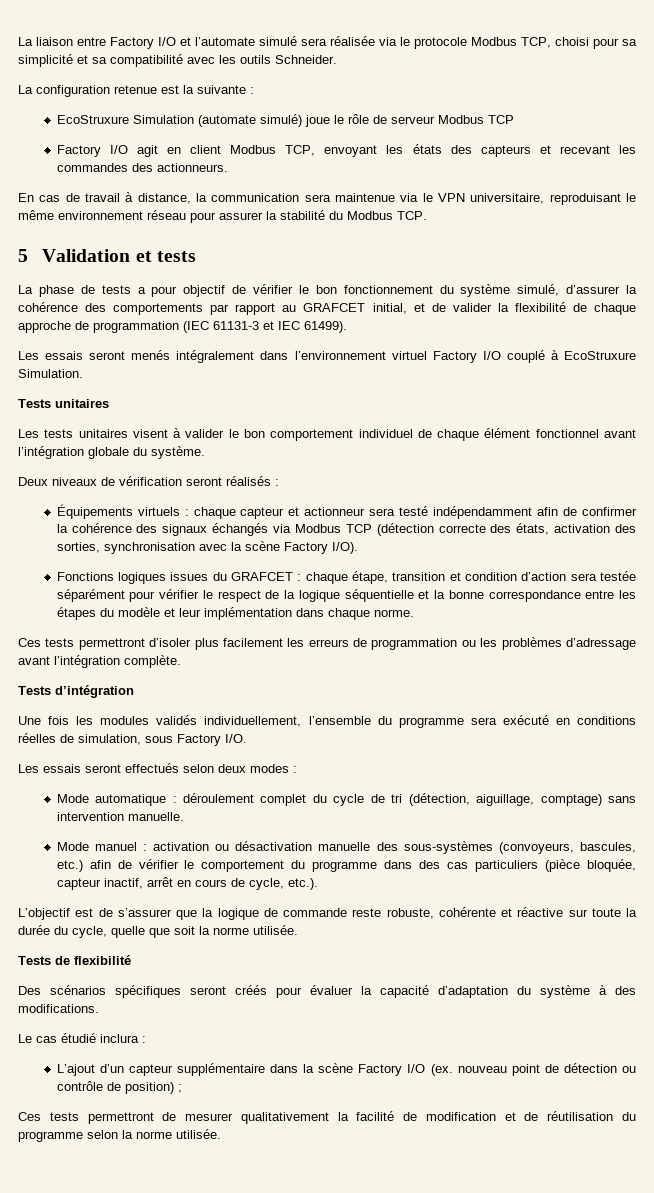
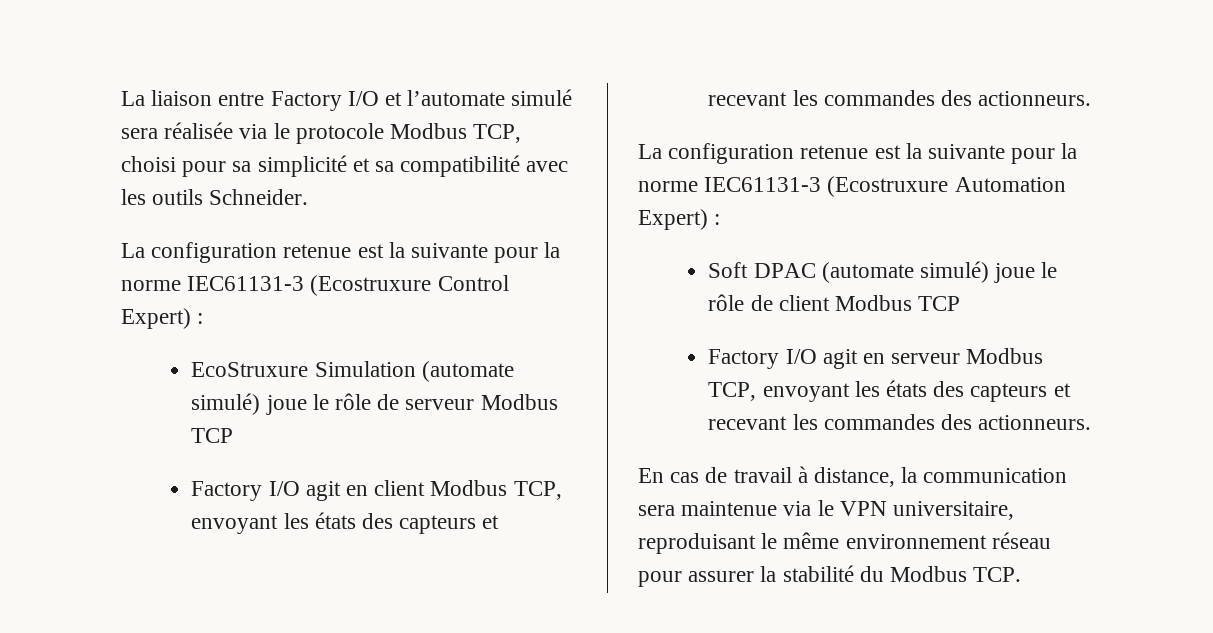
- La configuration retenue est la suivante :
+ La configuration retenue est la suivante pour la norme IEC61131-3 (Ecostruxure Control Expert) :
+ La configuration retenue est la suivante pour la norme IEC61131-3 (Ecostruxure Automation Expert) :
+ Soft DPAC (automate simulé) joue le rôle de client Modbus TCP
+ Factory I/O agit en serveur Modbus TCP, envoyant les états des capteurs et recevant les commandes des actionneurs.
- 5 Validation et tests
- La phase de tests a pour objectif de vérifier le bon fonctionnement du système simulé, d’assurer la cohérence des comportements par rapport au GRAFCET initial, et de valider la flexibilité de chaque approche de programmation (IEC 61131-3 et IEC 61499).
- Les essais seront menés intégralement dans l’environnement virtuel Factory I/O couplé à EcoStruxure Simulation.
- Tests unitaires
- Les tests unitaires visent à valider le bon comportement individuel de chaque élément fonctionnel avant l’intégration globale du système.
- Deux niveaux de vérification seront réalisés :
- Équipements virtuels : chaque capteur et actionneur sera testé indépendamment afin de confirmer la cohérence des signaux échangés via Modbus TCP (détection correcte des états, activation des sorties, synchronisation avec la scène Factory I/O).
- Fonctions logiques issues du GRAFCET : chaque étape, transition et condition d’action sera testée séparément pour vérifier le respect de la logique séquentielle et la bonne correspondance entre les étapes du modèle et leur implémentation dans chaque norme.
- Ces tests permettront d’isoler plus facilement les erreurs de programmation ou les problèmes d’adressage avant l’intégration complète.
- Tests d’intégration
- Une fois les modules validés individuellement, l’ensemble du programme sera exécuté en conditions réelles de simulation, sous Factory I/O.
- Les essais seront effectués selon deux modes :
- Mode automatique : déroulement complet du cycle de tri (détection, aiguillage, comptage) sans intervention manuelle.
- Mode manuel : activation ou désactivation manuelle des sous-systèmes (convoyeurs, bascules, etc.) afin de vérifier le comportement du programme dans des cas particuliers (pièce bloquée, capteur inactif, arrêt en cours de cycle, etc.).
- L’objectif est de s’assurer que la logique de commande reste robuste, cohérente et réactive sur toute la durée du cycle, quelle que soit la norme utilisée.
- Tests de flexibilité
- Des scénarios spécifiques seront créés pour évaluer la capacité d’adaptation du système à des modifications.
- Le cas étudié inclura :
- L’ajout d’un capteur supplémentaire dans la scène Factory I/O (ex. nouveau point de détection ou contrôle de position) ;
- Ces tests permettront de mesurer qualitativement la facilité de modification et de réutilisation du programme selon la norme utilisée.

